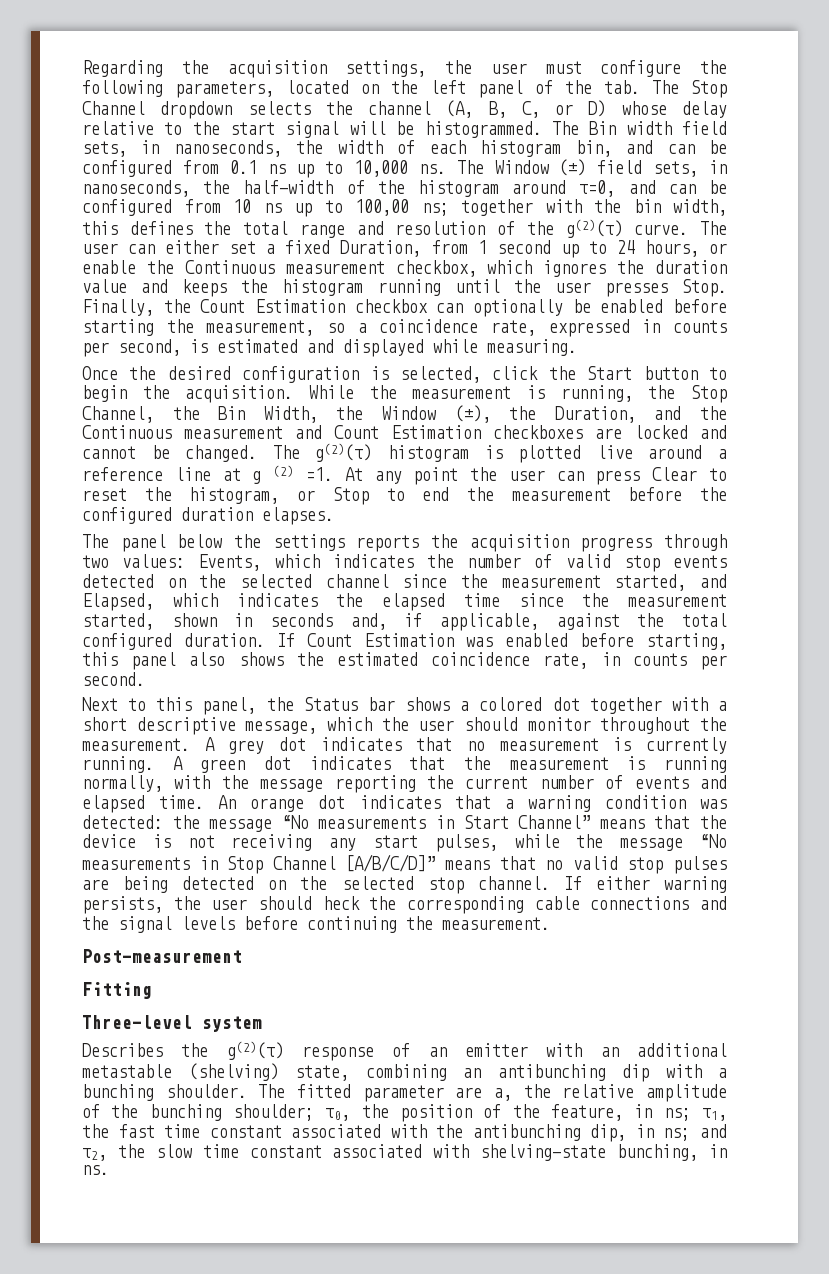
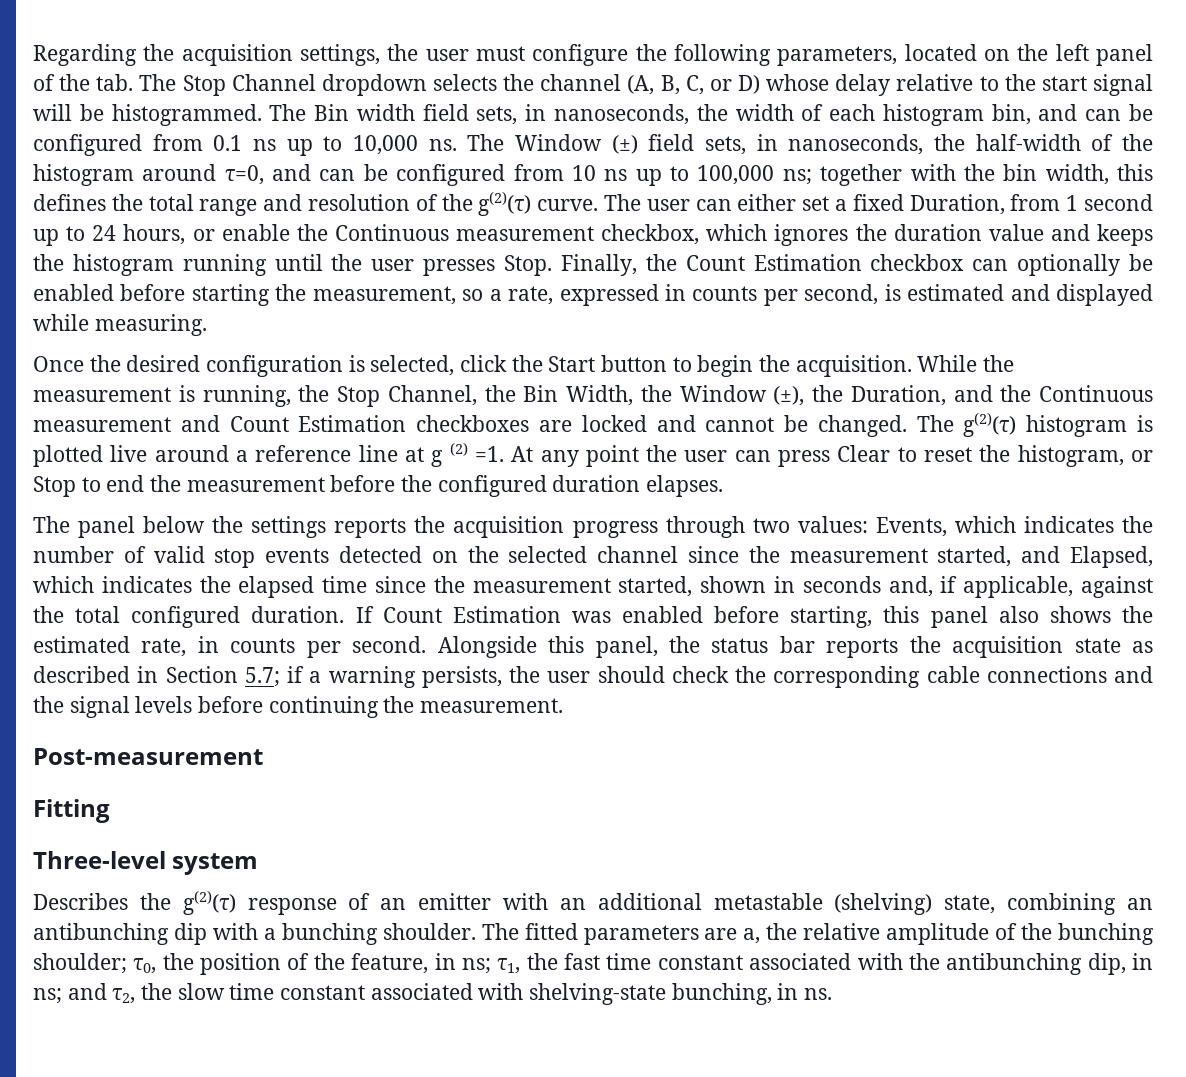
- The Window (±) field sets, in nanoseconds, the half-width of the histogram around τ=0, and can be configured from 10 ns up to 100,00 ns; together with the bin width, this defines the total range and resolution of the g(2)(τ) curve.
+ The Window (±) field sets, in nanoseconds, the half-width of the histogram around τ=0, and can be configured from 10 ns up to 100,000 ns; together with the bin width, this defines the total range and resolution of the g(2)(τ) curve.
- Finally, the Count Estimation checkbox can optionally be enabled before starting the measurement, so a coincidence rate, expressed in counts per second, is estimated and displayed while measuring.
+ Finally, the Count Estimation checkbox can optionally be enabled before starting the measurement, so a rate, expressed in counts per second, is estimated and displayed while measuring.
- If Count Estimation was enabled before starting, this panel also shows the estimated coincidence rate, in counts per second.
- Next to this panel, the Status bar shows a colored dot together with a short descriptive message, which the user should monitor throughout the measurement. A grey dot indicates that no measurement is currently running. A green dot indicates that the measurement is running normally, with the message reporting the current number of events and elapsed time. An orange dot indicates that a warning condition was detected: the message “No measurements in Start Channel” means that the device is not receiving any start pulses, while the message “No measurements in Stop Channel [A/B/C/D]” means that no valid stop pulses are being detected on the selected stop channel. If either warning persists, the user should heck the corresponding cable connections and the signal levels before continuing the measurement.
+ If Count Estimation was enabled before starting, this panel also shows the estimated rate, in counts per second. Alongside this panel, the status bar reports the acquisition state as described in Section 5.7; if a warning persists, the user should check the corresponding cable connections and the signal levels before continuing the measurement.
- The fitted parameter are a, the relative amplitude of the bunching shoulder; τ0, the position of the feature, in ns; τ1, the fast time constant associated with the antibunching dip, in ns; and τ2, the slow time constant associated with shelving-state bunching, in ns.
+ The fitted parameters are a, the relative amplitude of the bunching shoulder; τ0, the position of the feature, in ns; τ1, the fast time constant associated with the antibunching dip, in ns; and τ2, the slow time constant associated with shelving-state bunching, in ns.

